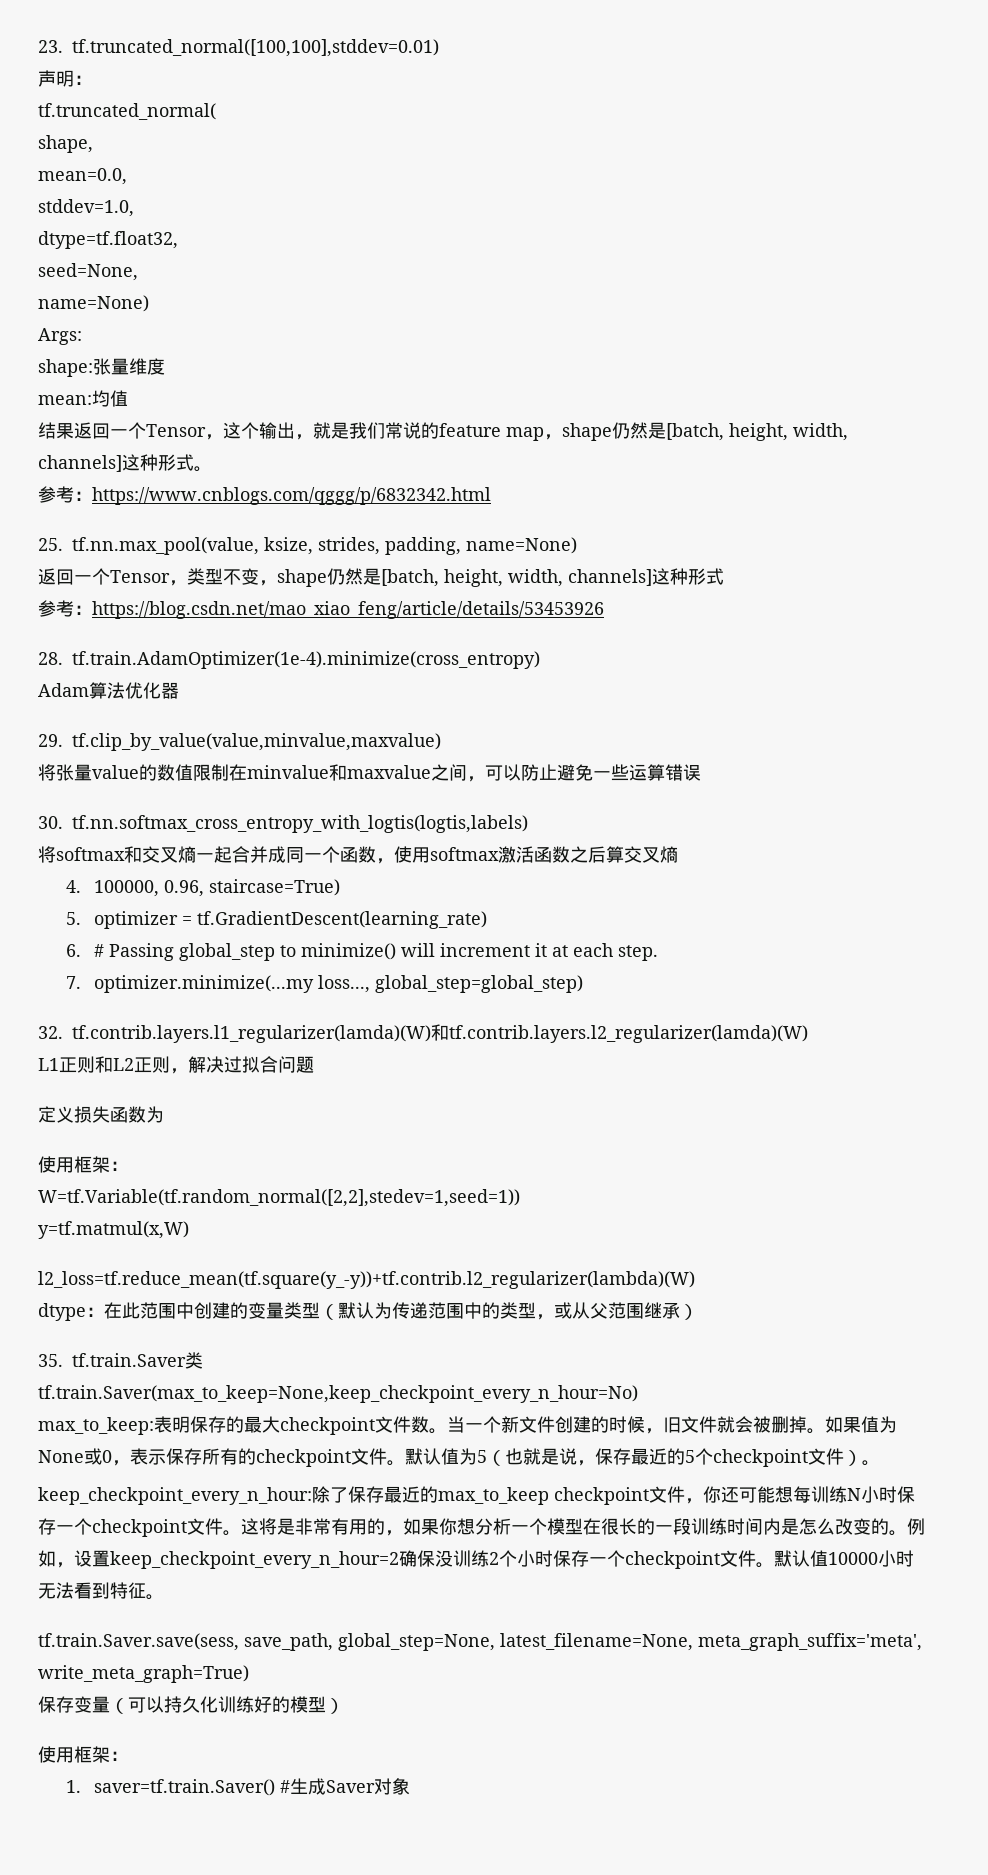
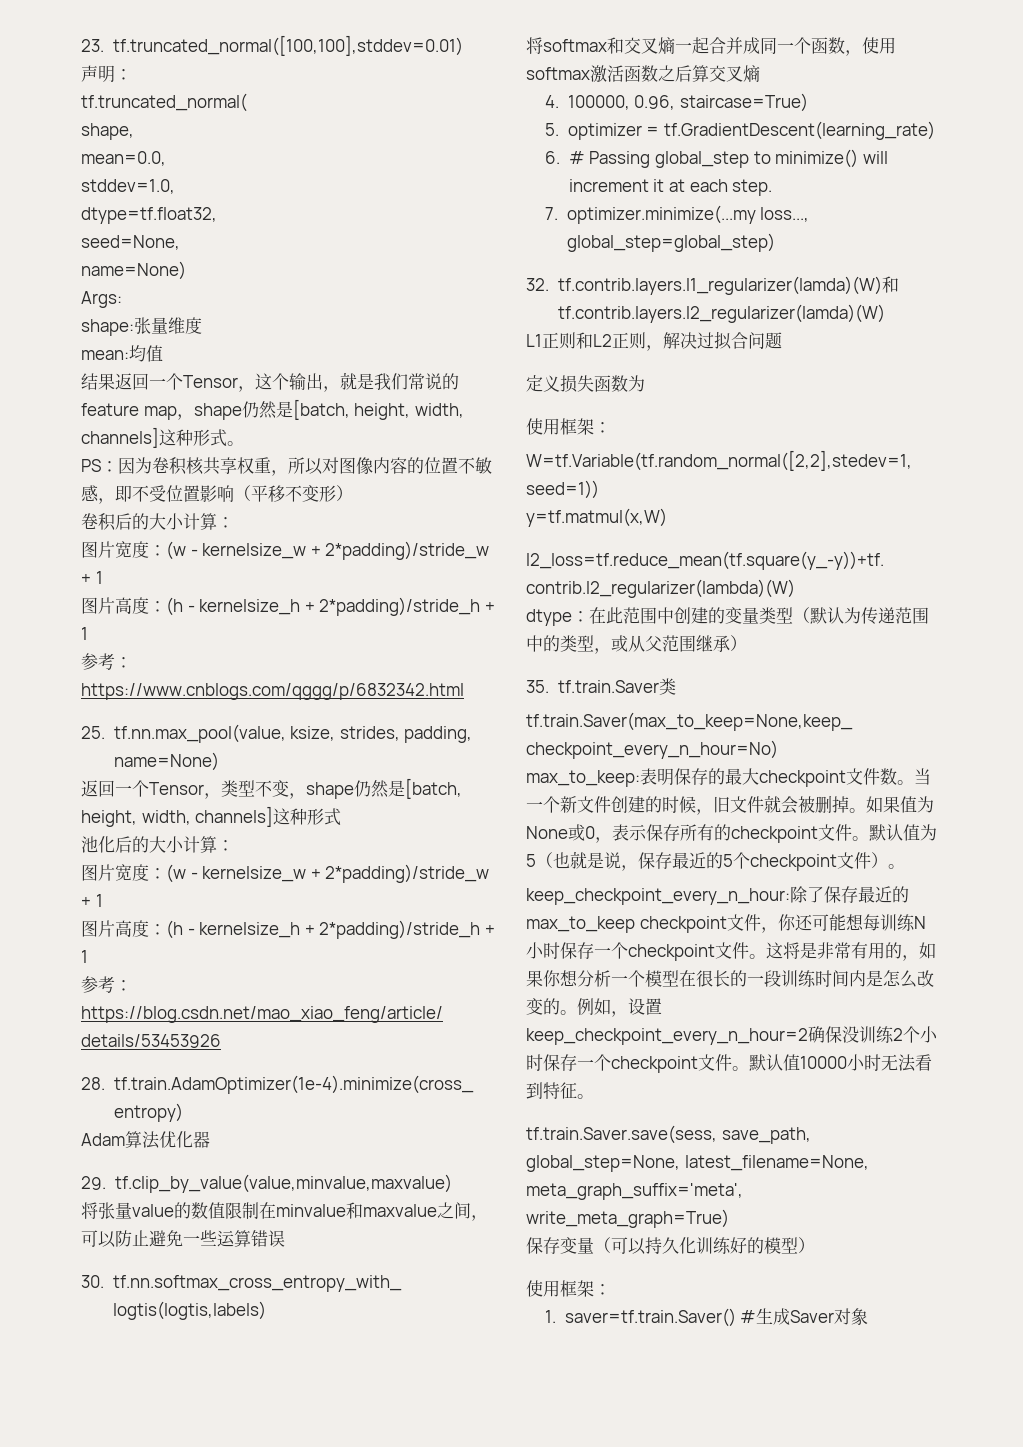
+ PS：因为卷积核共享权重，所以对图像内容的位置不敏感，即不受位置影响（平移不变形）
+ 卷积后的大小计算：
+ 图片宽度：(w - kernelsize_w + 2*padding)/stride_w + 1
+ 图片高度：(h - kernelsize_h + 2*padding)/stride_h + 1
+ 池化后的大小计算：
+ 图片宽度：(w - kernelsize_w + 2*padding)/stride_w + 1
+ 图片高度：(h - kernelsize_h + 2*padding)/stride_h + 1

